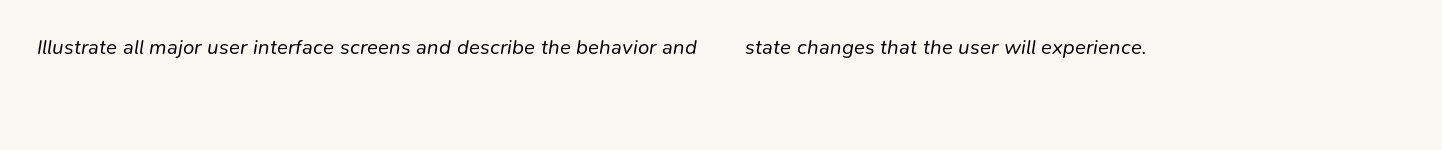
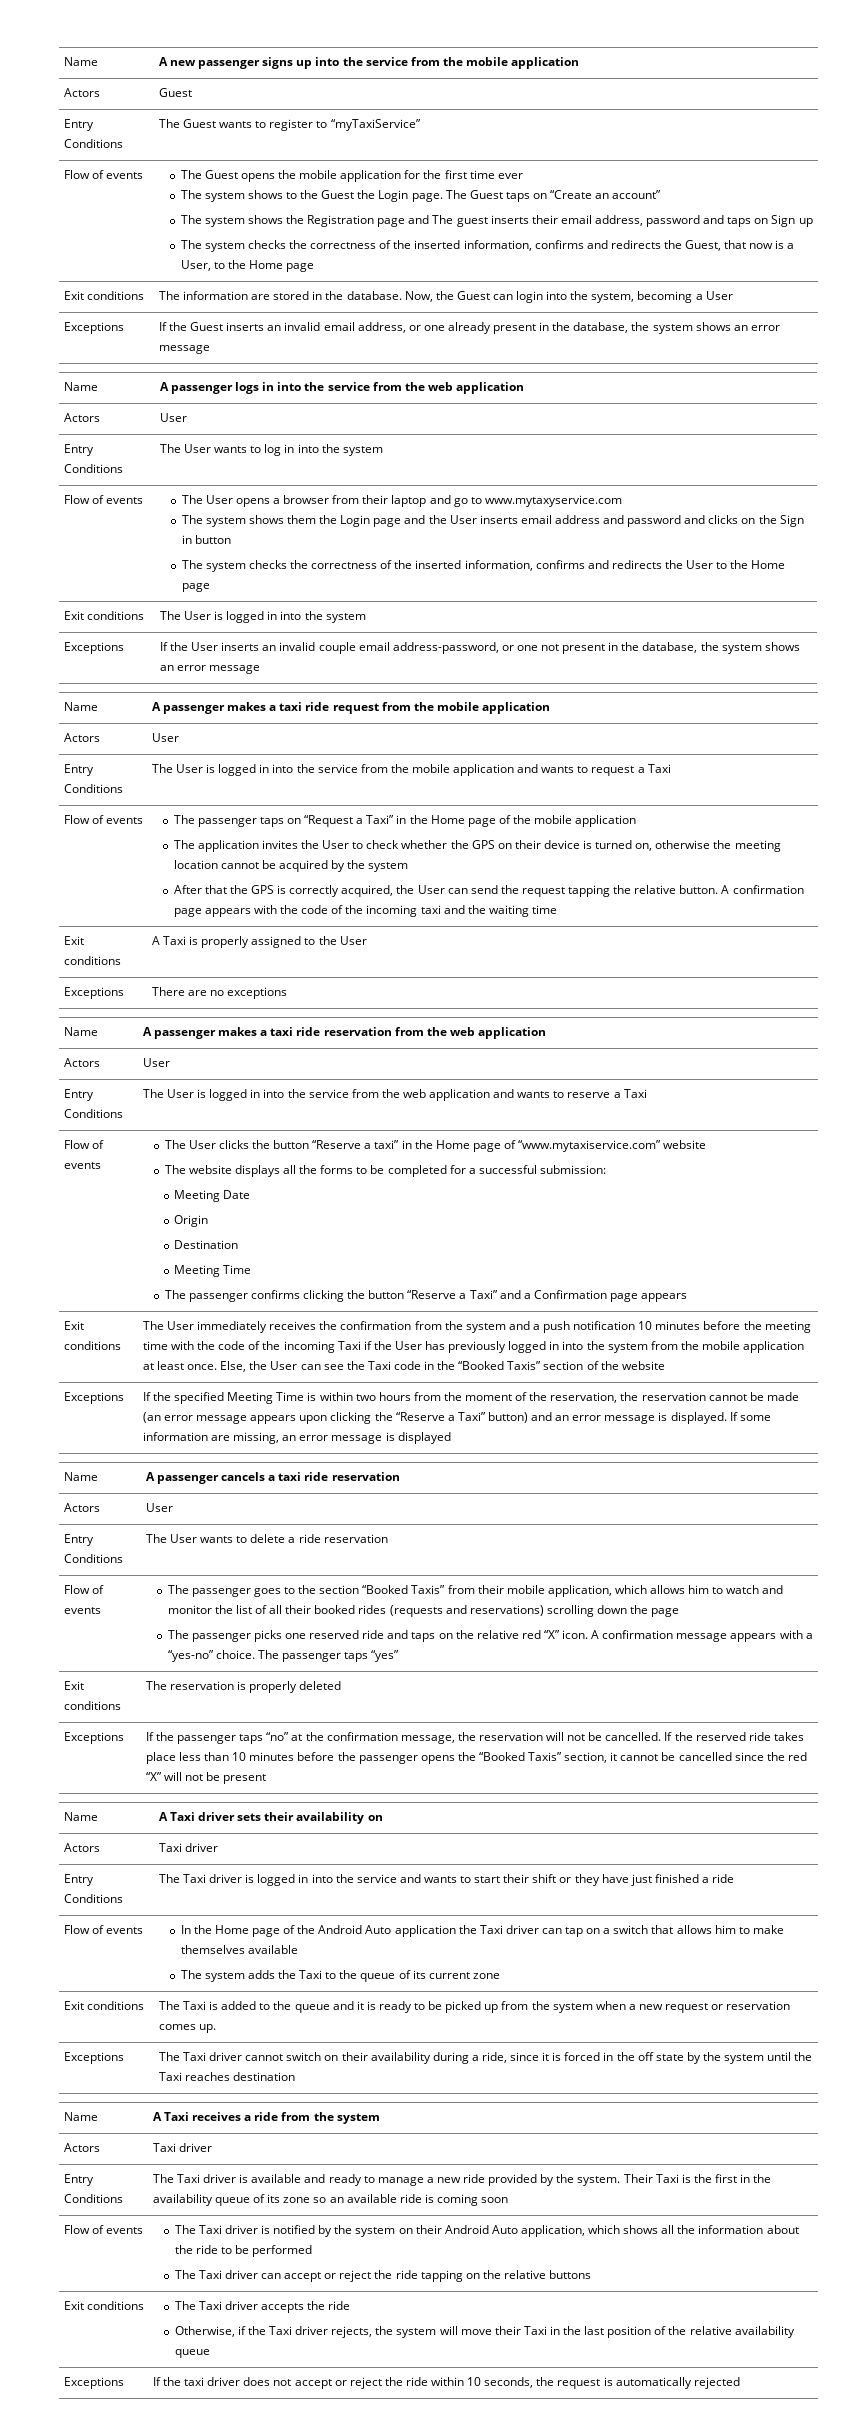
- Illustrate all major user interface screens and describe the behavior and state changes that the user will experience.
+ Name | A new passenger signs up into the service from the mobile application
+ Actors | Guest
+ Entry Conditions | The Guest wants to register to “myTaxiService”
+ Flow of events | The Guest opens the mobile application for the first time ever
+ The system shows to the Guest the Login page. The Guest taps on “Create an account”
+ The system shows the Registration page and The guest inserts their email address, password and taps on Sign up
+ The system checks the correctness of the inserted information, confirms and redirects the Guest, that now is a User, to the Home page
+ Exit conditions | The information are stored in the database. Now, the Guest can login into the system, becoming a User
+ Exceptions | If the Guest inserts an invalid email address, or one already present in the database, the system shows an error message
+ Name | A passenger logs in into the service from the web application
+ Actors | User
+ Entry Conditions | The User wants to log in into the system
+ Flow of events | The User opens a browser from their laptop and go to www.mytaxyservice.com
+ The system shows them the Login page and the User inserts email address and password and clicks on the Sign in button
+ The system checks the correctness of the inserted information, confirms and redirects the User to the Home page
+ Exit conditions | The User is logged in into the system
+ Exceptions | If the User inserts an invalid couple email address-password, or one not present in the database, the system shows an error message
+ Name | A passenger makes a taxi ride request from the mobile application
+ Actors | User
+ Entry Conditions | The User is logged in into the service from the mobile application and wants to request a Taxi
+ Flow of events | The passenger taps on “Request a Taxi” in the Home page of the mobile application
+ The application invites the User to check whether the GPS on their device is turned on, otherwise the meeting location cannot be acquired by the system
+ After that the GPS is correctly acquired, the User can send the request tapping the relative button. A confirmation page appears with the code of the incoming taxi and the waiting time
+ Exit conditions | A Taxi is properly assigned to the User
+ Exceptions | There are no exceptions
+ Name | A passenger makes a taxi ride reservation from the web application
+ Actors | User
+ Entry Conditions | The User is logged in into the service from the web application and wants to reserve a Taxi
+ Flow of events | The User clicks the button “Reserve a taxi” in the Home page of “www.mytaxiservice.com” website
+ The website displays all the forms to be completed for a successful submission:
+ Meeting Date
+ Origin
+ Destination
+ Meeting Time
+ The passenger confirms clicking the button “Reserve a Taxi” and a Confirmation page appears
+ Exit conditions | The User immediately receives the confirmation from the system and a push notification 10 minutes before the meeting time with the code of the incoming Taxi if the User has previously logged in into the system from the mobile application at least once. Else, the User can see the Taxi code in the “Booked Taxis” section of the website
+ Exceptions | If the specified Meeting Time is within two hours from the moment of the reservation, the reservation cannot be made (an error message appears upon clicking the “Reserve a Taxi” button) and an error message is displayed. If some information are missing, an error message is displayed
+ Name | A passenger cancels a taxi ride reservation
+ Actors | User
+ Entry Conditions | The User wants to delete a ride reservation
+ Flow of events | The passenger goes to the section “Booked Taxis” from their mobile application, which allows him to watch and monitor the list of all their booked rides (requests and reservations) scrolling down the page
+ The passenger picks one reserved ride and taps on the relative red “X” icon. A confirmation message appears with a “yes-no” choice. The passenger taps “yes”
+ Exit conditions | The reservation is properly deleted
+ Exceptions | If the passenger taps “no” at the confirmation message, the reservation will not be cancelled. If the reserved ride takes place less than 10 minutes before the passenger opens the “Booked Taxis” section, it cannot be cancelled since the red “X” will not be present
+ Name | A Taxi driver sets their availability on
+ Actors | Taxi driver
+ Entry Conditions | The Taxi driver is logged in into the service and wants to start their shift or they have just finished a ride
+ Flow of events | In the Home page of the Android Auto application the Taxi driver can tap on a switch that allows him to make themselves available
+ The system adds the Taxi to the queue of its current zone
+ Exit conditions | The Taxi is added to the queue and it is ready to be picked up from the system when a new request or reservation comes up.
+ Exceptions | The Taxi driver cannot switch on their availability during a ride, since it is forced in the off state by the system until the Taxi reaches destination
+ Name | A Taxi receives a ride from the system
+ Actors | Taxi driver
+ Entry Conditions | The Taxi driver is available and ready to manage a new ride provided by the system. Their Taxi is the first in the availability queue of its zone so an available ride is coming soon
+ Flow of events | The Taxi driver is notified by the system on their Android Auto application, which shows all the information about the ride to be performed
+ The Taxi driver can accept or reject the ride tapping on the relative buttons
+ Exit conditions | The Taxi driver accepts the ride
+ Otherwise, if the Taxi driver rejects, the system will move their Taxi in the last position of the relative availability queue
+ Exceptions | If the taxi driver does not accept or reject the ride within 10 seconds, the request is automatically rejected

